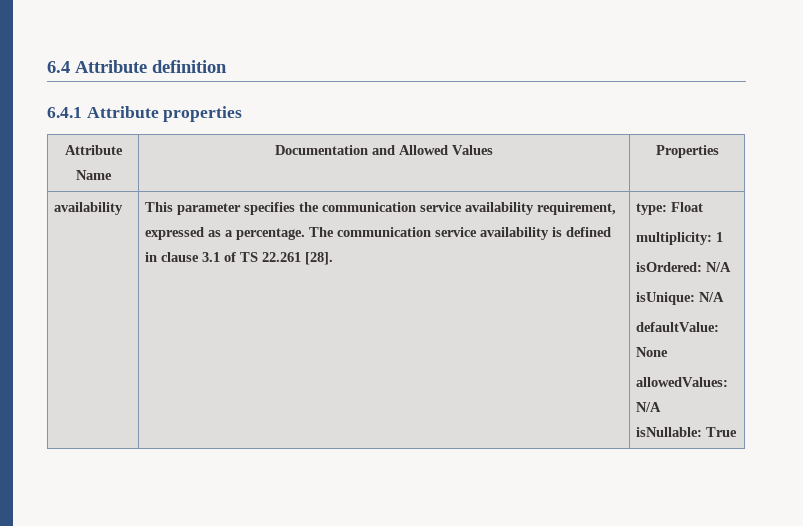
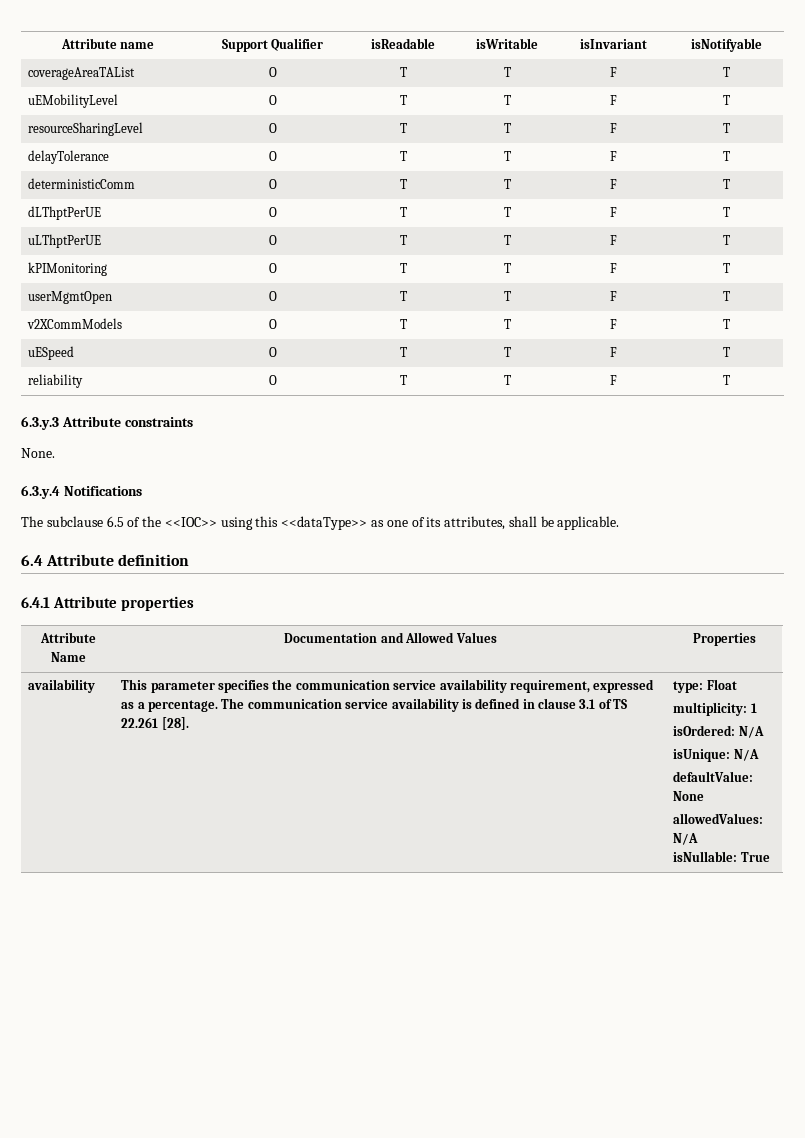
+ Attribute name | Support Qualifier | isReadable | isWritable | isInvariant | isNotifyable
+ coverageAreaTAList | O | T | T | F | T
+ uEMobilityLevel | O | T | T | F | T
+ resourceSharingLevel | O | T | T | F | T
+ delayTolerance | O | T | T | F | T
+ deterministicComm | O | T | T | F | T
+ dLThptPerUE | O | T | T | F | T
+ uLThptPerUE | O | T | T | F | T
+ kPIMonitoring | O | T | T | F | T
+ userMgmtOpen | O | T | T | F | T
+ v2XCommModels | O | T | T | F | T
+ uESpeed | O | T | T | F | T
+ reliability | O | T | T | F | T
+ 6.3.y.3 Attribute constraints
+ None.
+ 6.3.y.4 Notifications
+ The subclause 6.5 of the <<IOC>> using this <<dataType>> as one of its attributes, shall be applicable.

